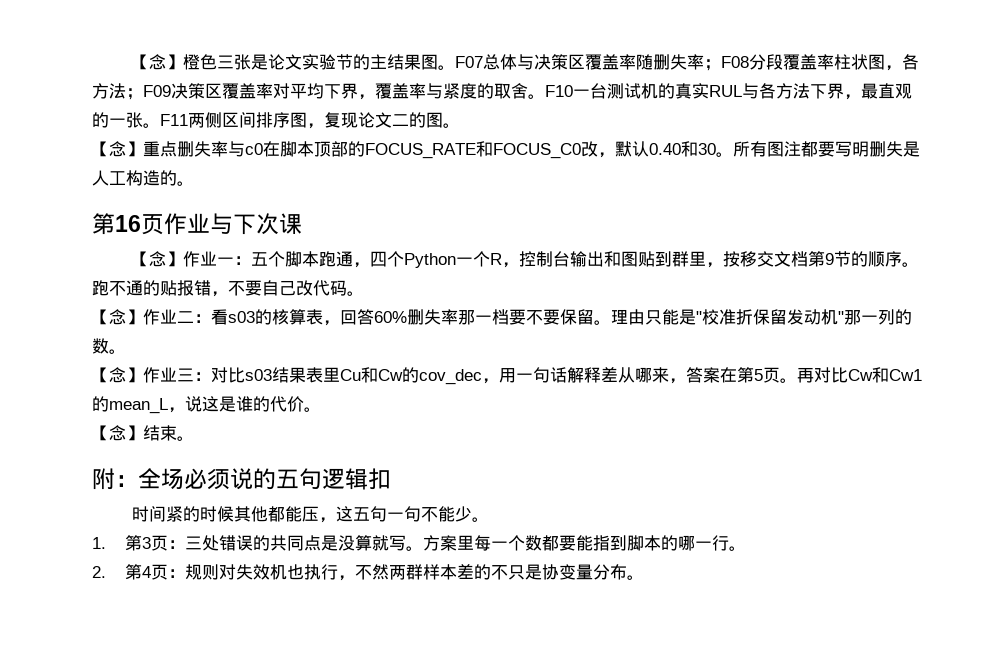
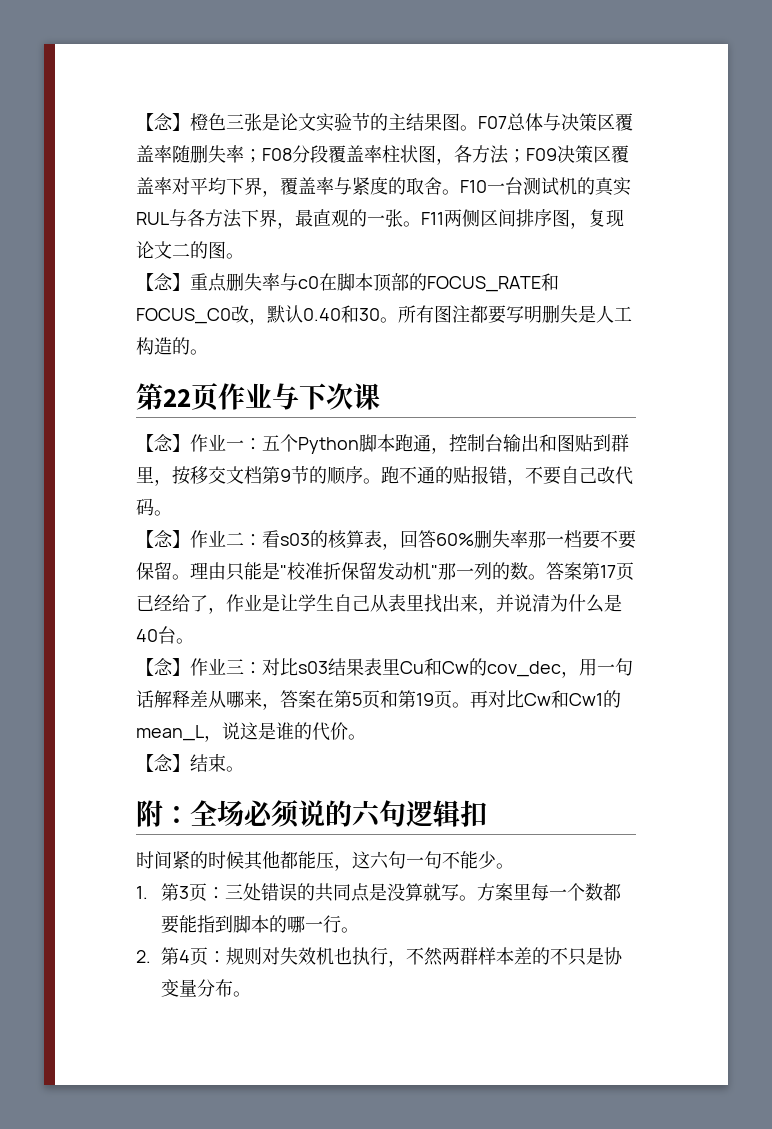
- 第16页作业与下次课
+ 第22页作业与下次课
- 【念】作业一：五个脚本跑通，四个Python一个R，控制台输出和图贴到群里，按移交文档第9节的顺序。
+ 【念】作业一：五个Python脚本跑通，控制台输出和图贴到群里，按移交文档第9节的顺序。
+ 答案第17页已经给了，作业是让学生自己从表里找出来，并说清为什么是40台。
- 【念】作业三：对比s03结果表里Cu和Cw的cov_dec，用一句话解释差从哪来，答案在第5页。
+ 【念】作业三：对比s03结果表里Cu和Cw的cov_dec，用一句话解释差从哪来，答案在第5页和第19页。
- 附：全场必须说的五句逻辑扣
+ 附：全场必须说的六句逻辑扣
- 时间紧的时候其他都能压，这五句一句不能少。
+ 时间紧的时候其他都能压，这六句一句不能少。

